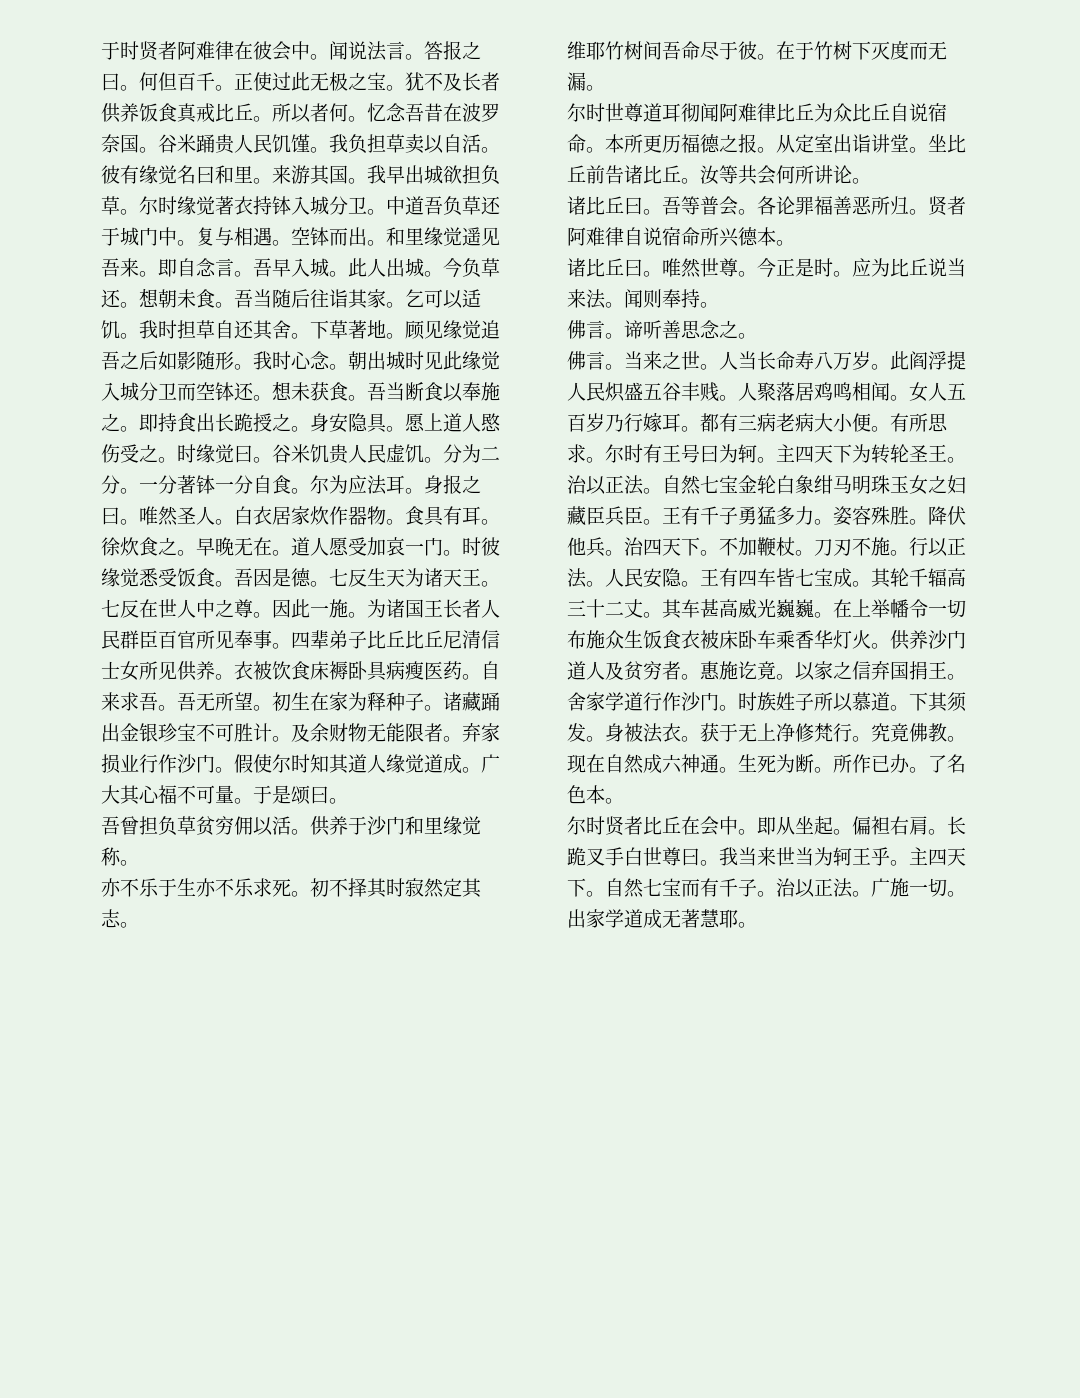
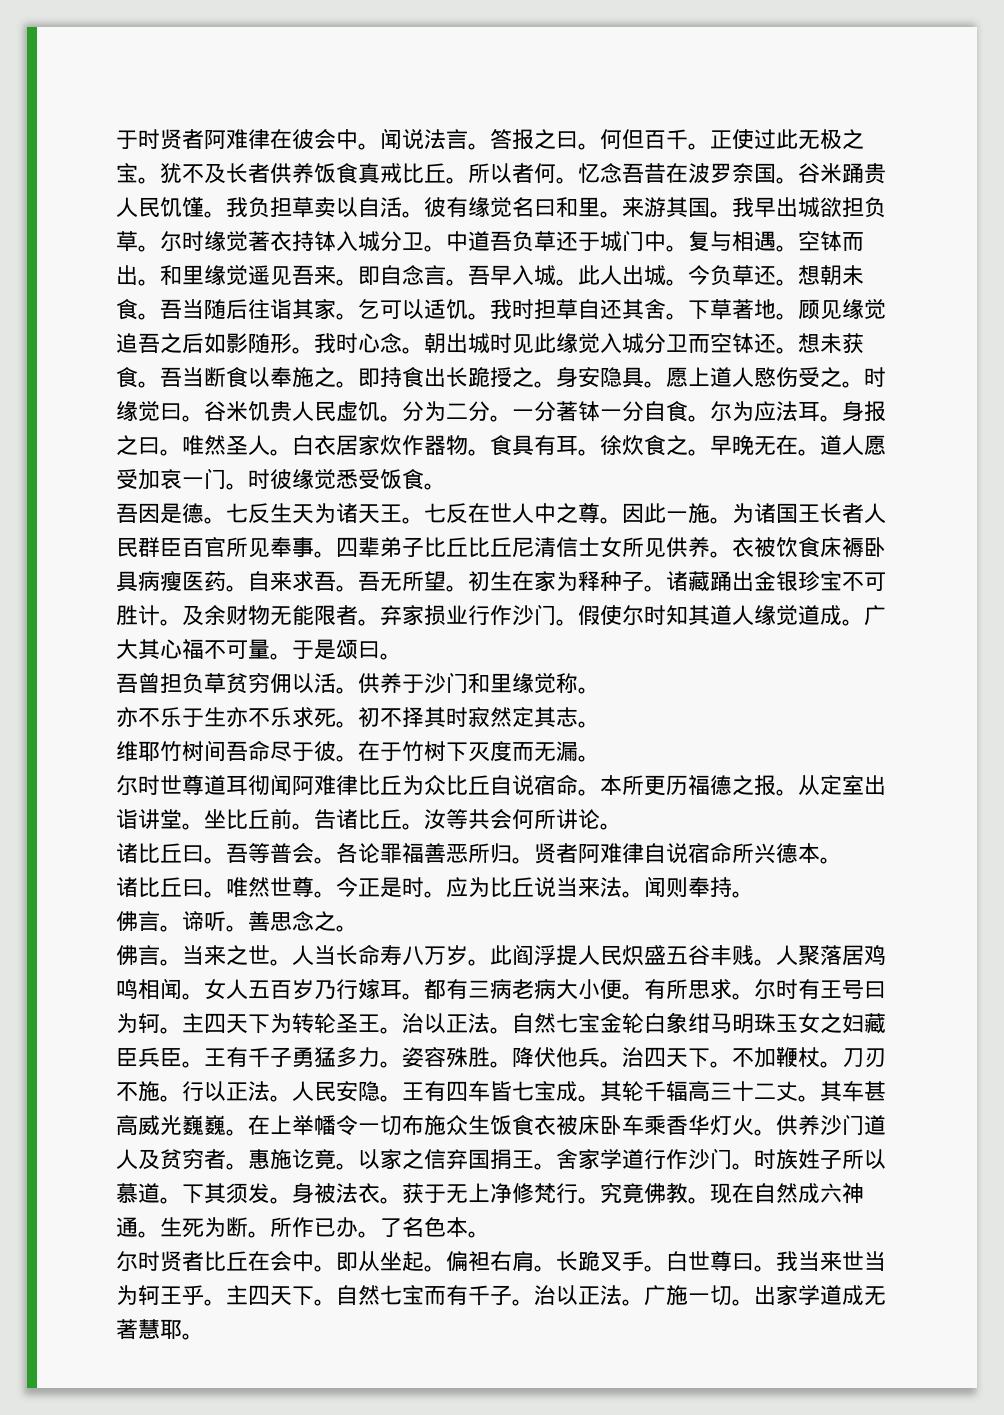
- 时彼缘觉悉受饭食。吾因是德。
+ 时彼缘觉悉受饭食。
+ 吾因是德。
- 坐比丘前告诸比丘。
+ 坐比丘前。告诸比丘。
- 谛听善思念之。
+ 谛听。善思念之。
- 长跪叉手白世尊曰。
+ 长跪叉手。白世尊曰。

